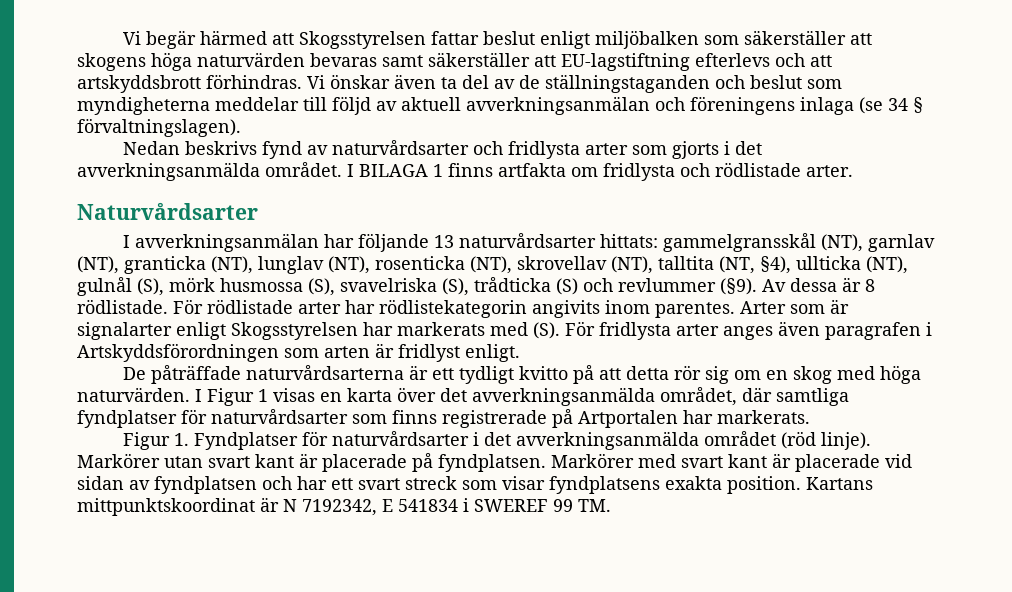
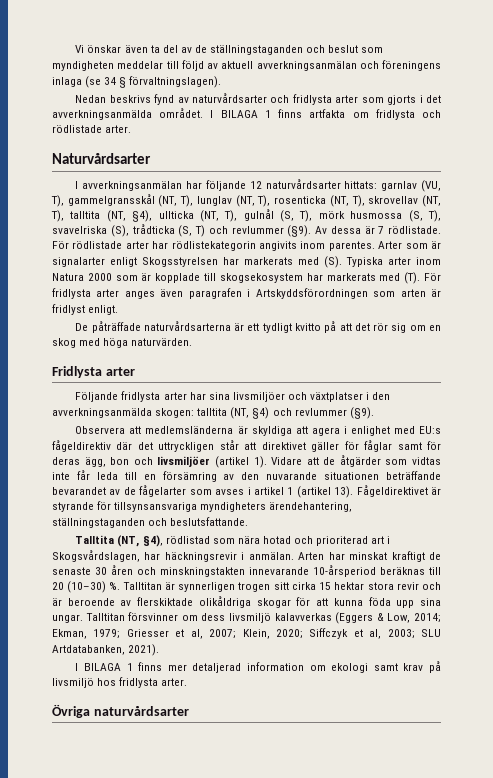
- Vi begär härmed att Skogsstyrelsen fattar beslut enligt miljöbalken som säkerställer att skogens höga naturvärden bevaras samt säkerställer att EU-lagstiftning efterlevs och att artskyddsbrott förhindras. Vi önskar även ta del av de ställningstaganden och beslut som myndigheterna meddelar till följd av aktuell avverkningsanmälan och föreningens inlaga (se 34 § förvaltningslagen).
+ Vi önskar även ta del av de ställningstaganden och beslut som myndigheten meddelar till följd av aktuell avverkningsanmälan och föreningens inlaga (se 34 § förvaltningslagen).
- I avverkningsanmälan har följande 13 naturvårdsarter hittats: gammelgransskål (NT), garnlav (NT), granticka (NT), lunglav (NT), rosenticka (NT), skrovellav (NT), talltita (NT, §4), ullticka (NT), gulnål (S), mörk husmossa (S), svavelriska (S), trådticka (S) och revlummer (§9).
+ I avverkningsanmälan har följande 12 naturvårdsarter hittats: garnlav (VU, T), gammelgransskål (NT, T), lunglav (NT, T), rosenticka (NT, T), skrovellav (NT, T), talltita (NT, §4), ullticka (NT, T), gulnål (S, T), mörk husmossa (S, T), svavelriska (S), trådticka (S, T) och revlummer (§9).
- Av dessa är 8 rödlistade.
+ Av dessa är 7 rödlistade.
- Arter som är signalarter enligt Skogsstyrelsen har markerats med (S). För fridlysta arter anges även paragrafen i Artskyddsförordningen som arten är fridlyst enligt.
+ Arter som är signalarter enligt Skogsstyrelsen har markerats med (S). Typiska arter inom Natura 2000 som är kopplade till skogsekosystem har markerats med (T). För fridlysta arter anges även paragrafen i Artskyddsförordningen som arten är fridlyst enligt.
- De påträffade naturvårdsarterna är ett tydligt kvitto på att detta rör sig om en skog med höga naturvärden. I Figur 1 visas en karta över det avverkningsanmälda området, där samtliga fyndplatser för naturvårdsarter som finns registrerade på Artportalen har markerats.
- Figur 1. Fyndplatser för naturvårdsarter i det avverkningsanmälda området (röd linje). Markörer utan svart kant är placerade på fyndplatsen. Markörer med svart kant är placerade vid sidan av fyndplatsen och har ett svart streck som visar fyndplatsens exakta position. Kartans mittpunktskoordinat är N 7192342, E 541834 i SWEREF 99 TM.
+ De påträffade naturvårdsarterna är ett tydligt kvitto på att det rör sig om en skog med höga naturvärden.
+ Fridlysta arter
+ Följande fridlysta arter har sina livsmiljöer och växtplatser i den avverkningsanmälda skogen: talltita (NT, §4) och revlummer (§9).
+ Observera att medlemsländerna är skyldiga att agera i enlighet med EU:s fågeldirektiv där det uttryckligen står att direktivet gäller för fåglar samt för deras ägg, bon och livsmiljöer (artikel 1). Vidare att de åtgärder som vidtas inte får leda till en försämring av den nuvarande situationen beträffande bevarandet av de fågelarter som avses i artikel 1 (artikel 13). Fågeldirektivet är styrande för tillsynsansvariga myndigheters ärendehantering, ställningstaganden och beslutsfattande.
+ Talltita (NT, §4), rödlistad som nära hotad och prioriterad art i Skogsvårdslagen, har häckningsrevir i anmälan. Arten har minskat kraftigt de senaste 30 åren och minskningstakten innevarande 10-årsperiod beräknas till 20 (10–30) %. Talltitan är synnerligen trogen sitt cirka 15 hektar stora revir och är beroende av flerskiktade olikåldriga skogar för att kunna föda upp sina ungar. Talltitan försvinner om dess livsmiljö kalavverkas (Eggers & Low, 2014; Ekman, 1979; Griesser et al, 2007; Klein, 2020; Siffczyk et al, 2003; SLU Artdatabanken, 2021).
+ I BILAGA 1 finns mer detaljerad information om ekologi samt krav på livsmiljö hos fridlysta arter.
+ Övriga naturvårdsarter

